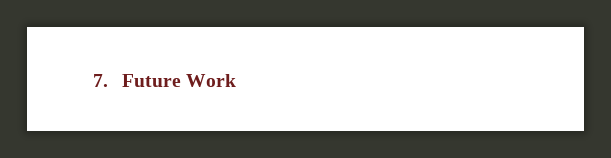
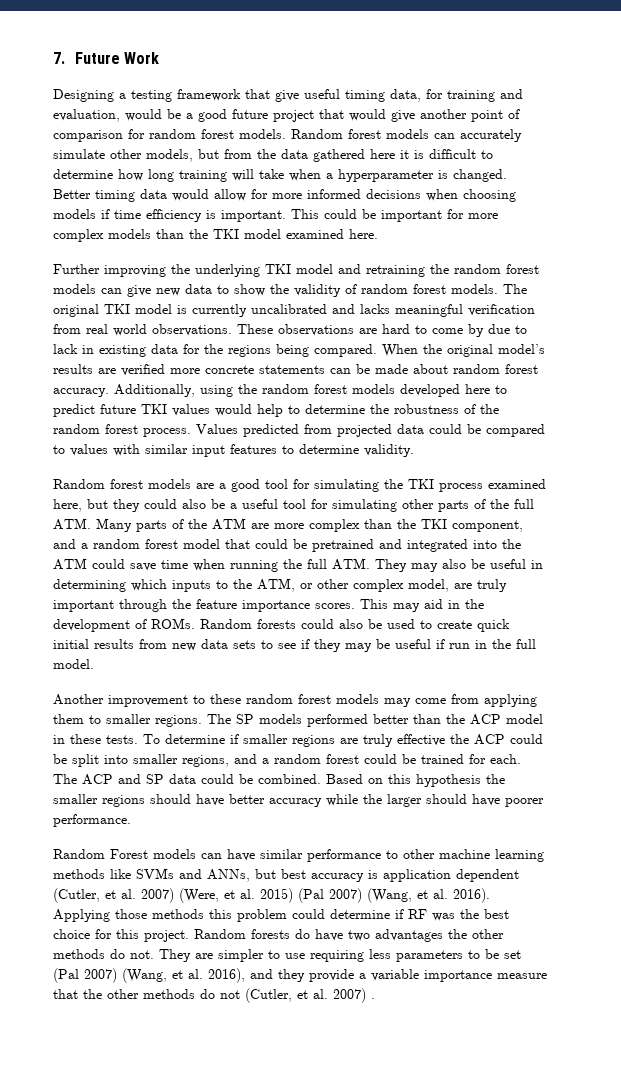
+ Designing a testing framework that give useful timing data, for training and evaluation, would be a good future project that would give another point of comparison for random forest models. Random forest models can accurately simulate other models, but from the data gathered here it is difficult to determine how long training will take when a hyperparameter is changed. Better timing data would allow for more informed decisions when choosing models if time efficiency is important. This could be important for more complex models than the TKI model examined here.
+ Further improving the underlying TKI model and retraining the random forest models can give new data to show the validity of random forest models. The original TKI model is currently uncalibrated and lacks meaningful verification from real world observations. These observations are hard to come by due to lack in existing data for the regions being compared. When the original model’s results are verified more concrete statements can be made about random forest accuracy. Additionally, using the random forest models developed here to predict future TKI values would help to determine the robustness of the random forest process. Values predicted from projected data could be compared to values with similar input features to determine validity.
+ Random forest models are a good tool for simulating the TKI process examined here, but they could also be a useful tool for simulating other parts of the full ATM. Many parts of the ATM are more complex than the TKI component, and a random forest model that could be pretrained and integrated into the ATM could save time when running the full ATM. They may also be useful in determining which inputs to the ATM, or other complex model, are truly important through the feature importance scores. This may aid in the development of ROMs. Random forests could also be used to create quick initial results from new data sets to see if they may be useful if run in the full model.
+ Another improvement to these random forest models may come from applying them to smaller regions. The SP models performed better than the ACP model in these tests. To determine if smaller regions are truly effective the ACP could be split into smaller regions, and a random forest could be trained for each. The ACP and SP data could be combined. Based on this hypothesis the smaller regions should have better accuracy while the larger should have poorer performance.
+ Random Forest models can have similar performance to other machine learning methods like SVMs and ANNs, but best accuracy is application dependent (Cutler, et al. 2007) (Were, et al. 2015) (Pal 2007) (Wang, et al. 2016). Applying those methods this problem could determine if RF was the best choice for this project. Random forests do have two advantages the other methods do not. They are simpler to use requiring less parameters to be set (Pal 2007) (Wang, et al. 2016), and they provide a variable importance measure that the other methods do not (Cutler, et al. 2007) .

